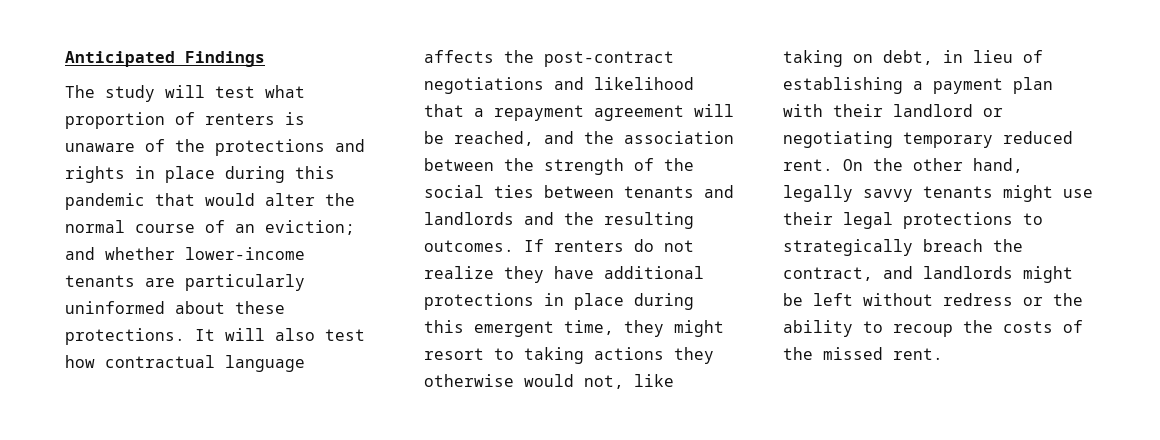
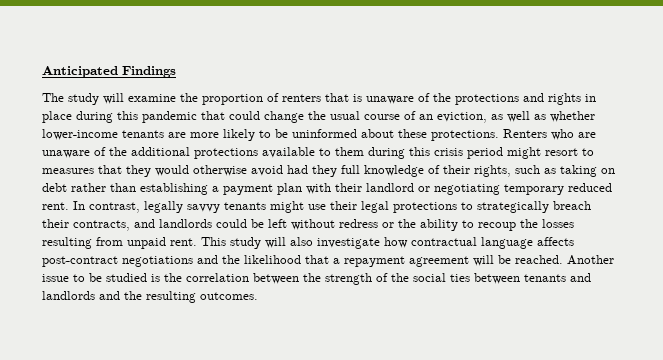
- The study will test what proportion of renters is unaware of the protections and rights in place during this pandemic that would alter the normal course of an eviction; and whether lower-income tenants are particularly uninformed about these protections. It will also test how contractual language affects the post-contract negotiations and likelihood that a repayment agreement will be reached, and the association between the strength of the social ties between tenants and landlords and the resulting outcomes. If renters do not realize they have additional protections in place during this emergent time, they might resort to taking actions they otherwise would not, like taking on debt, in lieu of establishing a payment plan with their landlord or negotiating temporary reduced rent. On the other hand, legally savvy tenants might use their legal protections to strategically breach the contract, and landlords might be left without redress or the ability to recoup the costs of the missed rent.
+ The study will examine the proportion of renters that is unaware of the protections and rights in place during this pandemic that could change the usual course of an eviction, as well as whether lower-income tenants are more likely to be uninformed about these protections. Renters who are unaware of the additional protections available to them during this crisis period might resort to measures that they would otherwise avoid had they full knowledge of their rights, such as taking on debt rather than establishing a payment plan with their landlord or negotiating temporary reduced rent. In contrast, legally savvy tenants might use their legal protections to strategically breach their contracts, and landlords could be left without redress or the ability to recoup the losses resulting from unpaid rent. This study will also investigate how contractual language affects post-contract negotiations and the likelihood that a repayment agreement will be reached. Another issue to be studied is the correlation between the strength of the social ties between tenants and landlords and the resulting outcomes.

